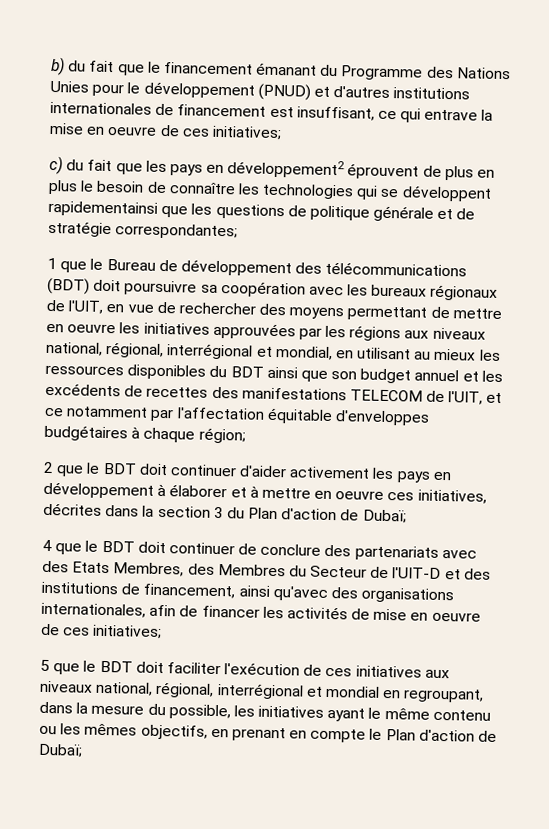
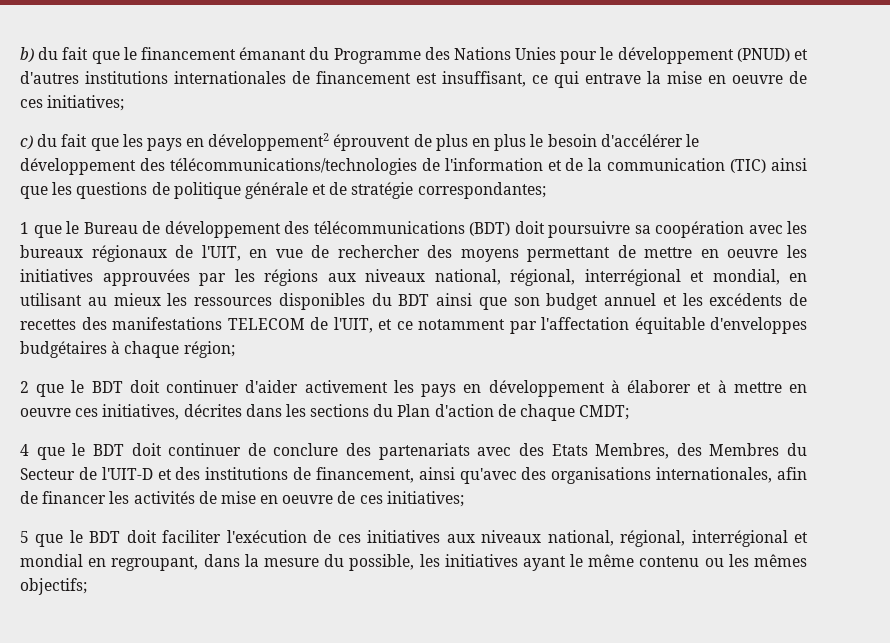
- c) du fait que les pays en développement2 éprouvent de plus en plus le besoin de connaître les technologies qui se développent rapidementainsi que les questions de politique générale et de stratégie correspondantes;
+ c) du fait que les pays en développement2 éprouvent de plus en plus le besoin d'accélérer le développement des télécommunications/technologies de l'information et de la communication (TIC) ainsi que les questions de politique générale et de stratégie correspondantes;
- 2 que le BDT doit continuer d'aider activement les pays en développement à élaborer et à mettre en oeuvre ces initiatives, décrites dans la section 3 du Plan d'action de Dubaï;
+ 2 que le BDT doit continuer d'aider activement les pays en développement à élaborer et à mettre en oeuvre ces initiatives, décrites dans les sections du Plan d'action de chaque CMDT;
- 5 que le BDT doit faciliter l'exécution de ces initiatives aux niveaux national, régional, interrégional et mondial en regroupant, dans la mesure du possible, les initiatives ayant le même contenu ou les mêmes objectifs, en prenant en compte le Plan d'action de Dubaï;
+ 5 que le BDT doit faciliter l'exécution de ces initiatives aux niveaux national, régional, interrégional et mondial en regroupant, dans la mesure du possible, les initiatives ayant le même contenu ou les mêmes objectifs;

